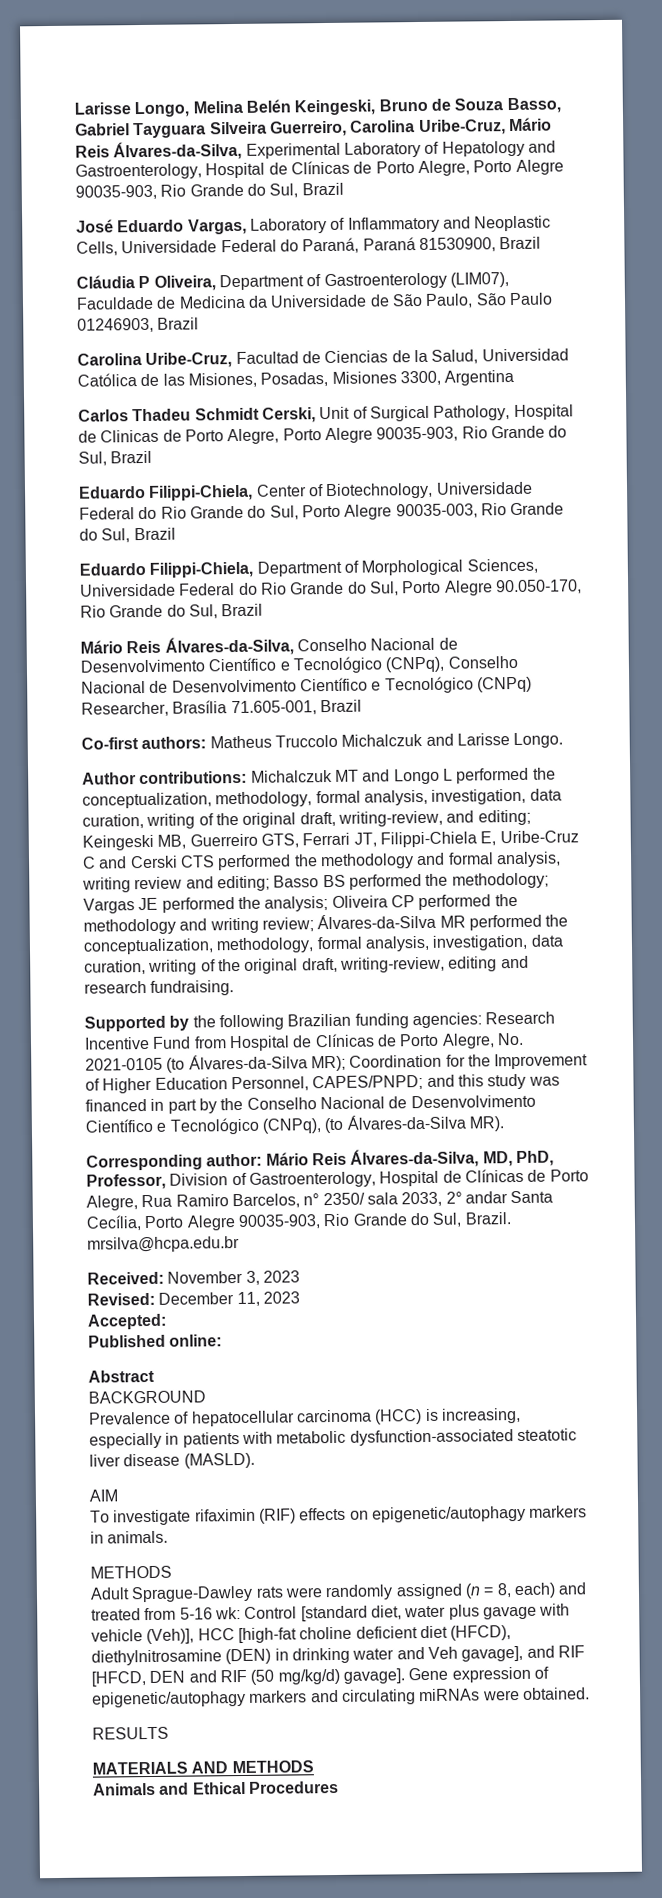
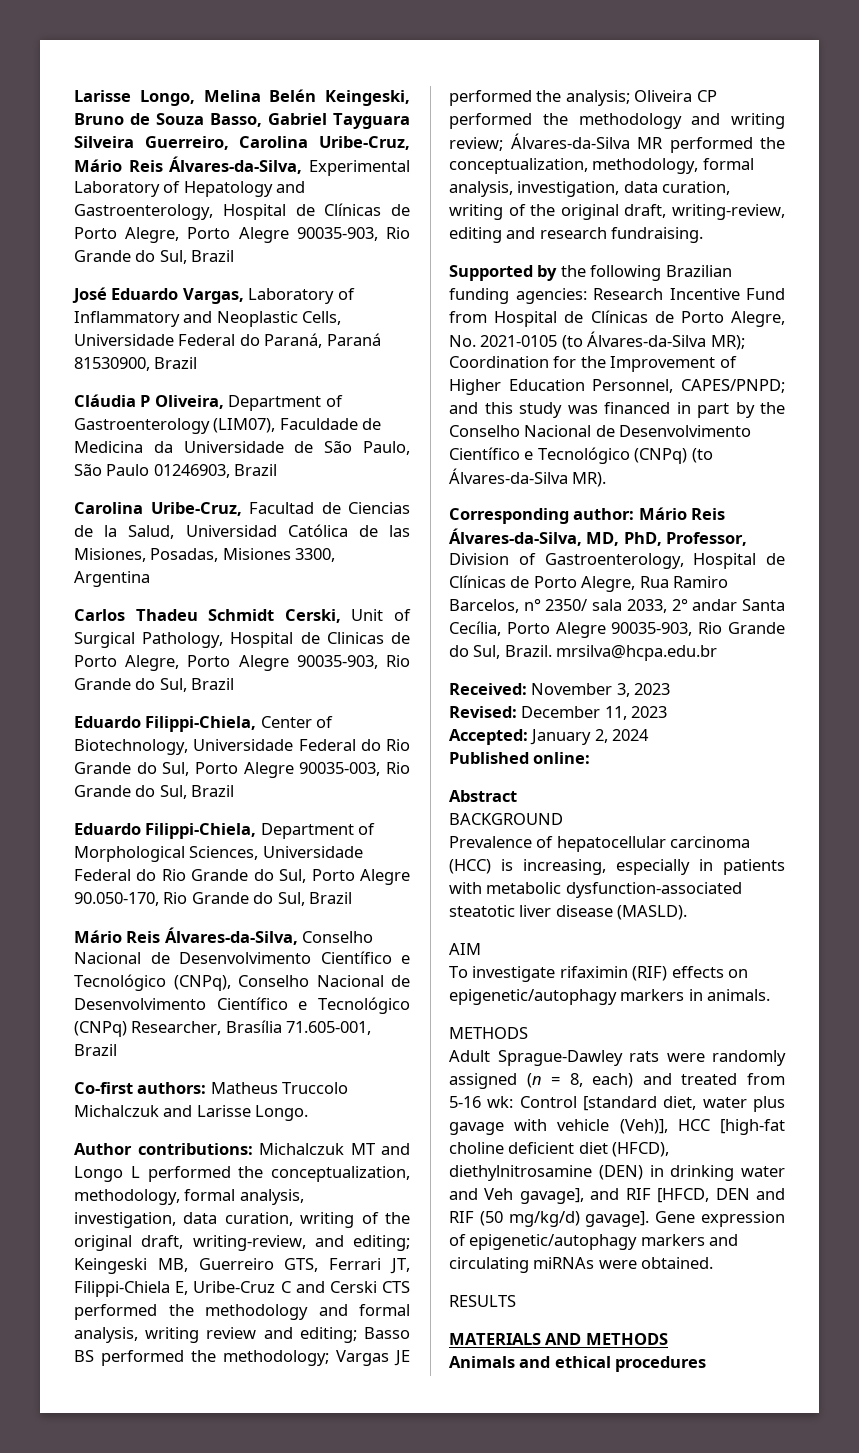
- Supported by the following Brazilian funding agencies: Research Incentive Fund from Hospital de Clínicas de Porto Alegre, No. 2021-0105 (to Álvares-da-Silva MR); Coordination for the Improvement of Higher Education Personnel, CAPES/PNPD; and this study was financed in part by the Conselho Nacional de Desenvolvimento Científico e Tecnológico (CNPq), (to Álvares-da-Silva MR).
+ Supported by the following Brazilian funding agencies: Research Incentive Fund from Hospital de Clínicas de Porto Alegre, No. 2021-0105 (to Álvares-da-Silva MR); Coordination for the Improvement of Higher Education Personnel, CAPES/PNPD; and this study was financed in part by the Conselho Nacional de Desenvolvimento Científico e Tecnológico (CNPq) (to Álvares-da-Silva MR).
- Accepted:
+ Accepted: January 2, 2024
- Animals and Ethical Procedures
+ Animals and ethical procedures

